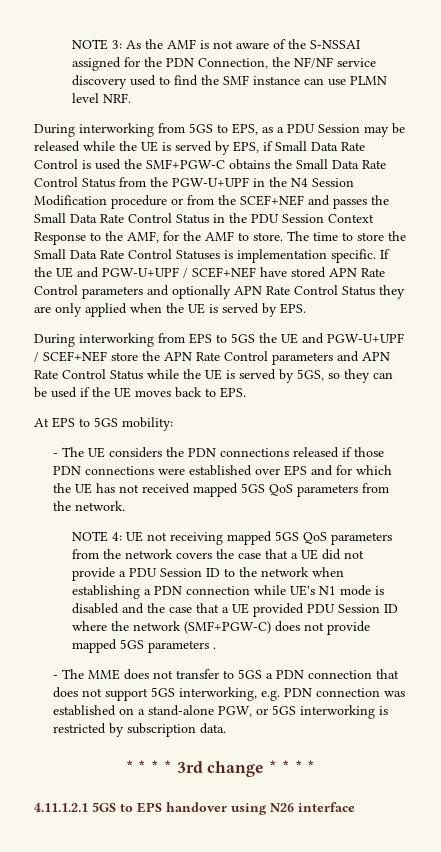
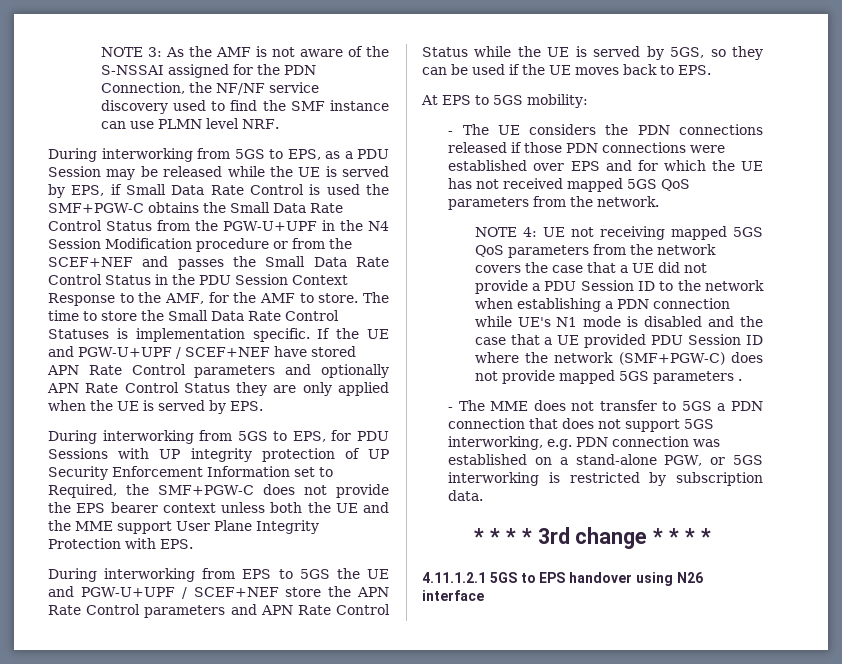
+ During interworking from 5GS to EPS, for PDU Sessions with UP integrity protection of UP Security Enforcement Information set to Required, the SMF+PGW-C does not provide the EPS bearer context unless both the UE and the MME support User Plane Integrity Protection with EPS.

